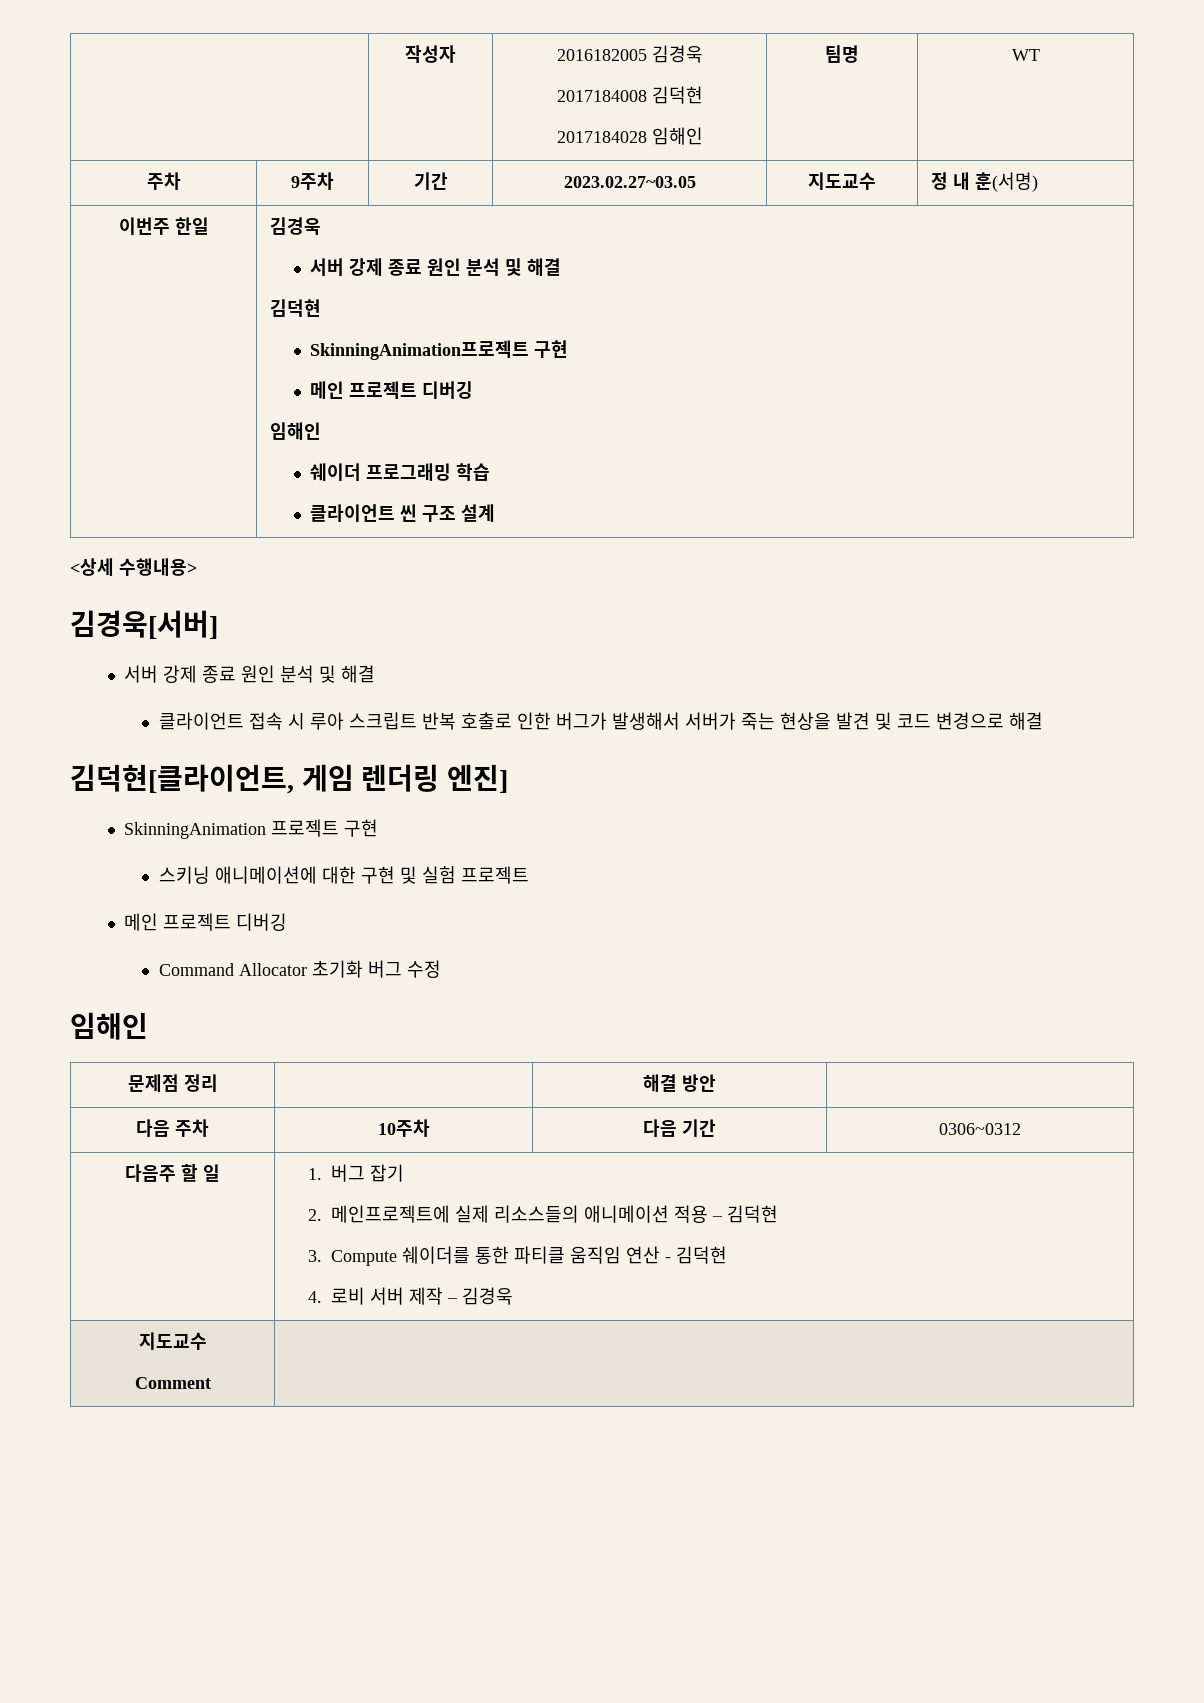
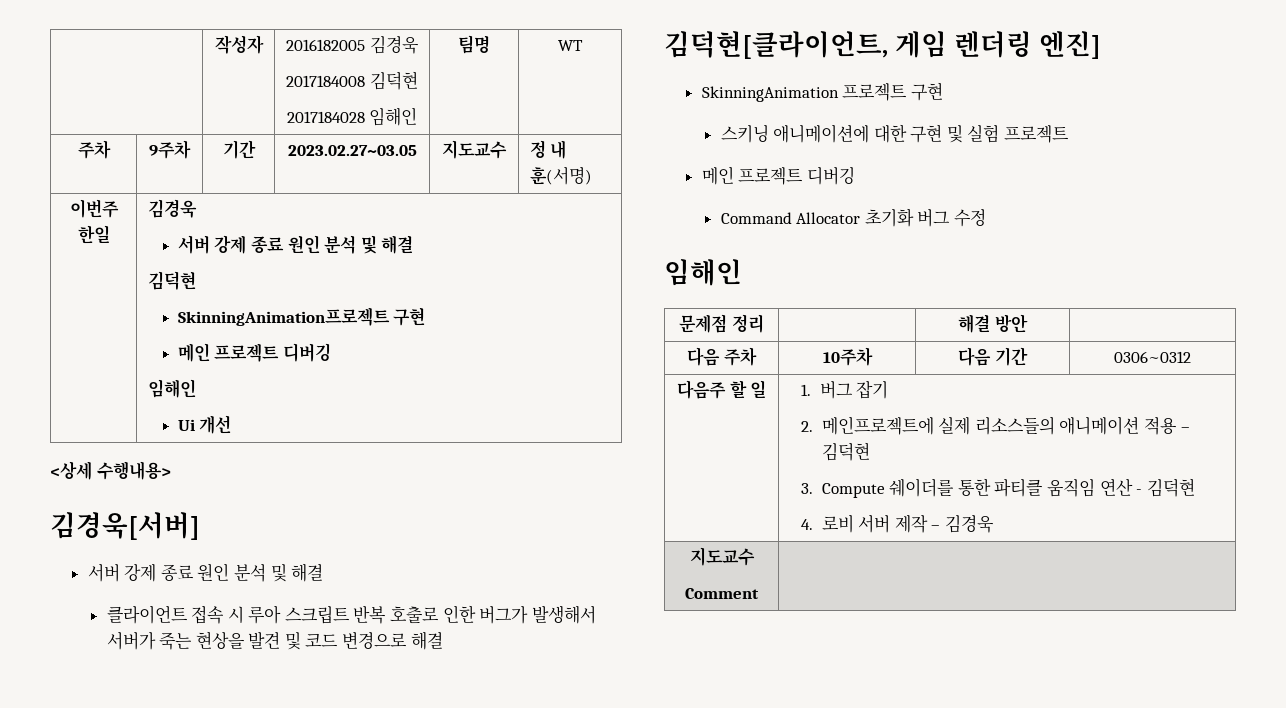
  이번주 한일 | 김경욱
  서버 강제 종료 원인 분석 및 해결
  김덕현
  SkinningAnimation프로젝트 구현
  메인 프로젝트 디버깅
  임해인
- 쉐이더 프로그래밍 학습
- 클라이언트 씬 구조 설계
+ Ui 개선

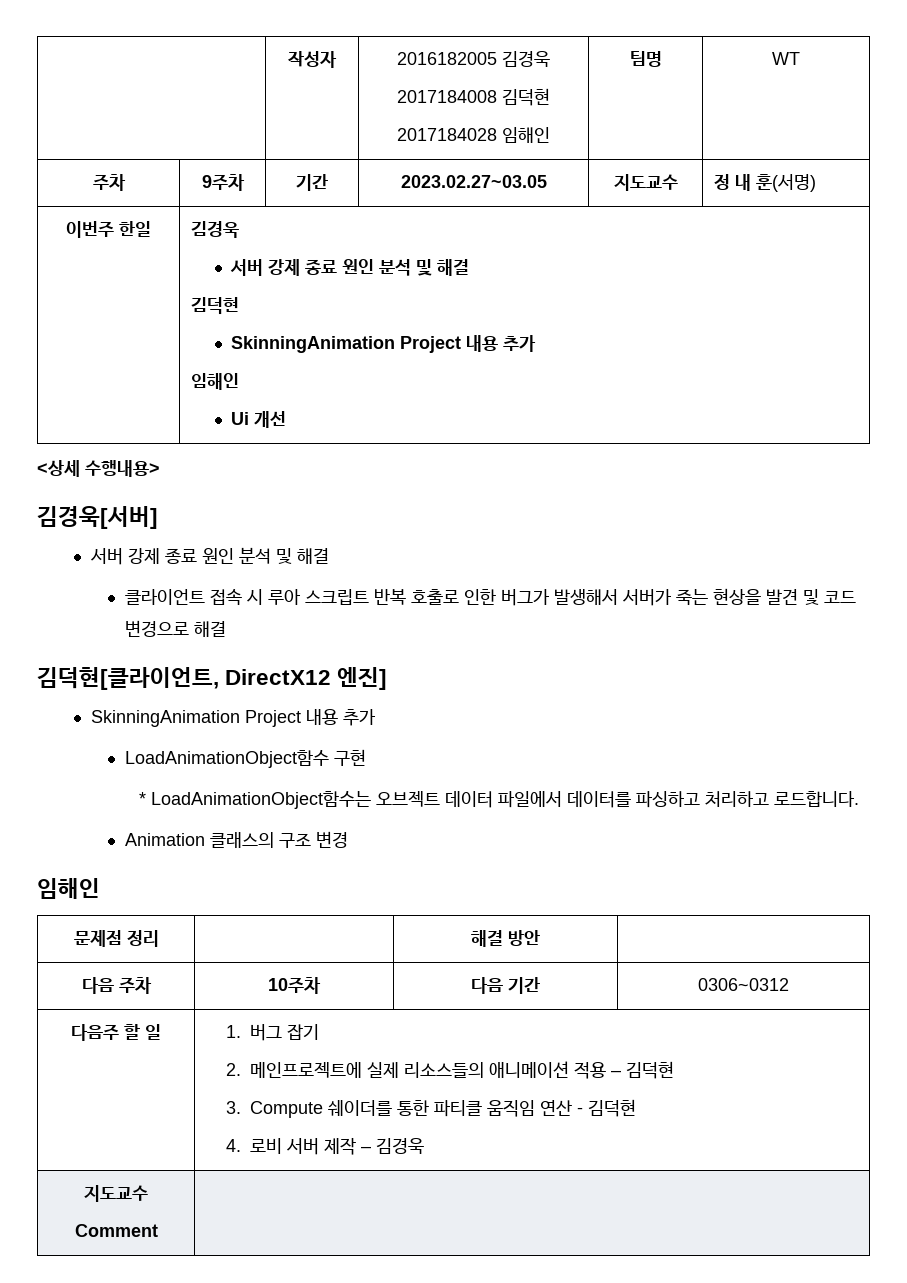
  이번주 한일 | 김경욱
  서버 강제 종료 원인 분석 및 해결
  김덕현
- SkinningAnimation프로젝트 구현
- 메인 프로젝트 디버깅
+ SkinningAnimation Project 내용 추가
- 김덕현[클라이언트, 게임 렌더링 엔진]
- SkinningAnimation 프로젝트 구현
- 스키닝 애니메이션에 대한 구현 및 실험 프로젝트
- 메인 프로젝트 디버깅
- Command Allocator 초기화 버그 수정
+ 김덕현[클라이언트, DirectX12 엔진]
+ SkinningAnimation Project 내용 추가
+ LoadAnimationObject함수 구현
+ * LoadAnimationObject함수는 오브젝트 데이터 파일에서 데이터를 파싱하고 처리하고 로드합니다.
+ Animation 클래스의 구조 변경

